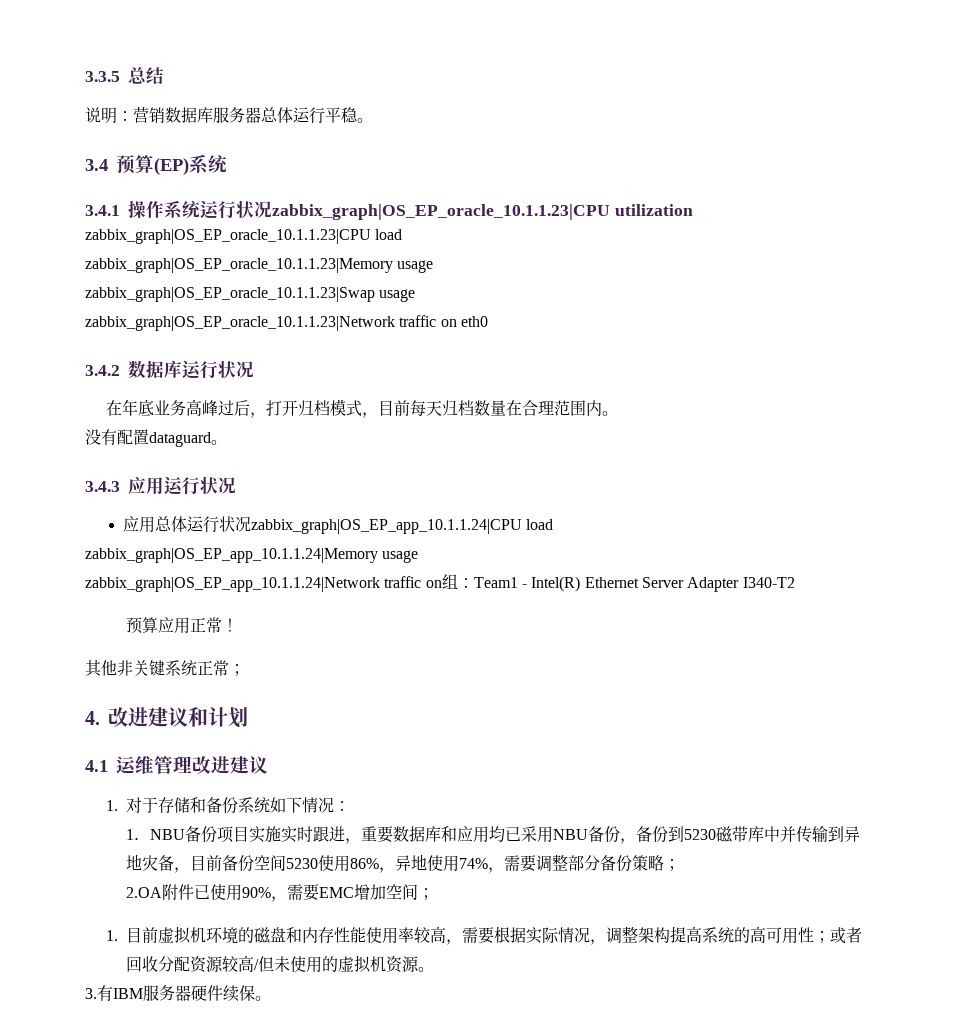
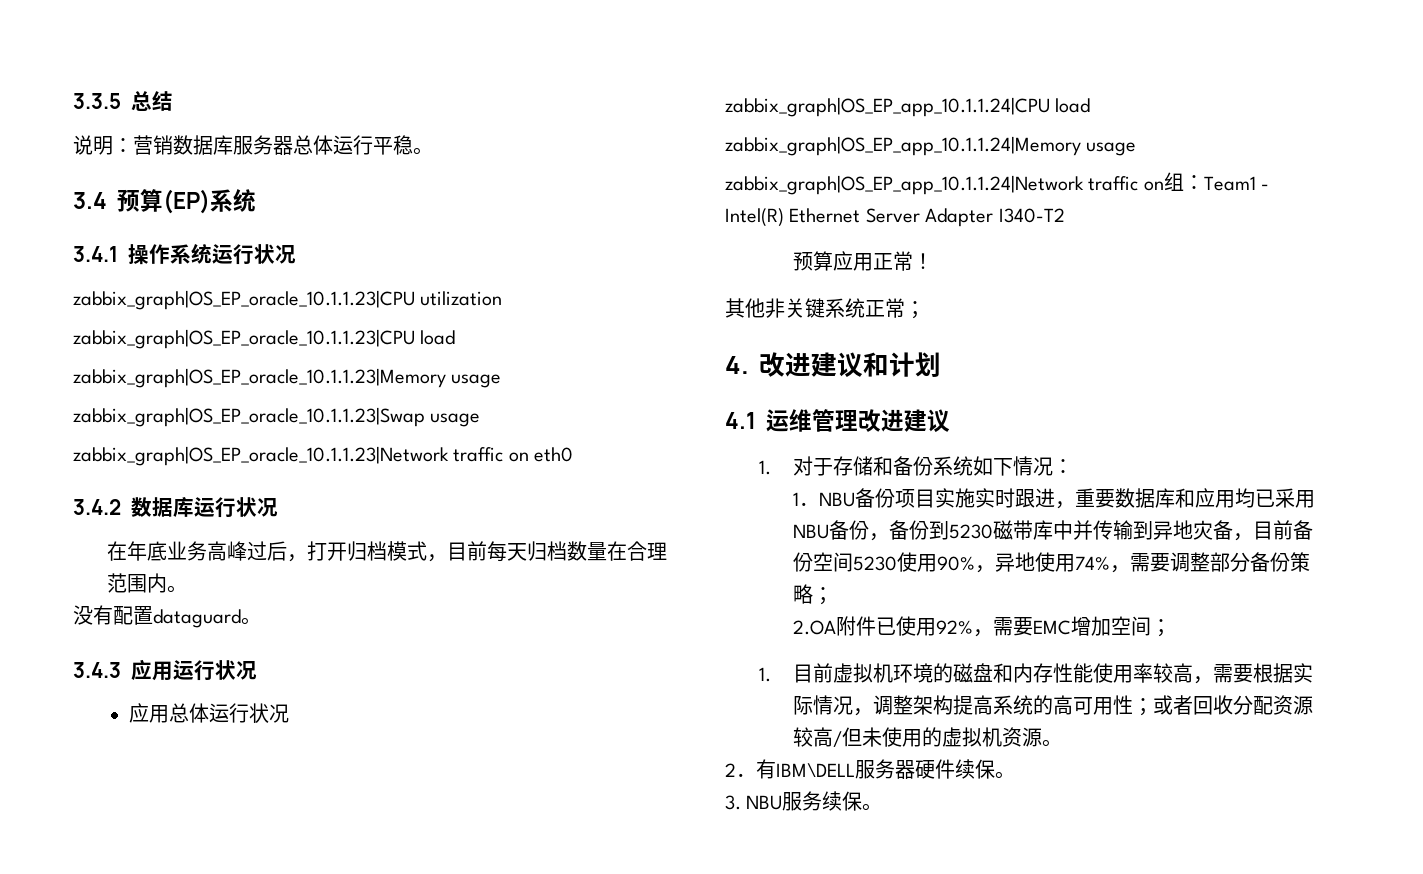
- 3.4.1操作系统运行状况zabbix_graph|OS_EP_oracle_10.1.1.23|CPU utilization
+ 3.4.1操作系统运行状况
+ zabbix_graph|OS_EP_oracle_10.1.1.23|CPU utilization
- 应用总体运行状况zabbix_graph|OS_EP_app_10.1.1.24|CPU load
+ 应用总体运行状况
+ zabbix_graph|OS_EP_app_10.1.1.24|CPU load
- 1．NBU备份项目实施实时跟进，重要数据库和应用均已采用NBU备份，备份到5230磁带库中并传输到异地灾备，目前备份空间5230使用86%，异地使用74%，需要调整部分备份策略；
+ 1．NBU备份项目实施实时跟进，重要数据库和应用均已采用NBU备份，备份到5230磁带库中并传输到异地灾备，目前备份空间5230使用90%，异地使用74%，需要调整部分备份策略；
- 2.OA附件已使用90%，需要EMC增加空间；
+ 2.OA附件已使用92%，需要EMC增加空间；
- 3.有IBM服务器硬件续保。
+ 2．有IBM\DELL服务器硬件续保。
+ 3. NBU服务续保。

